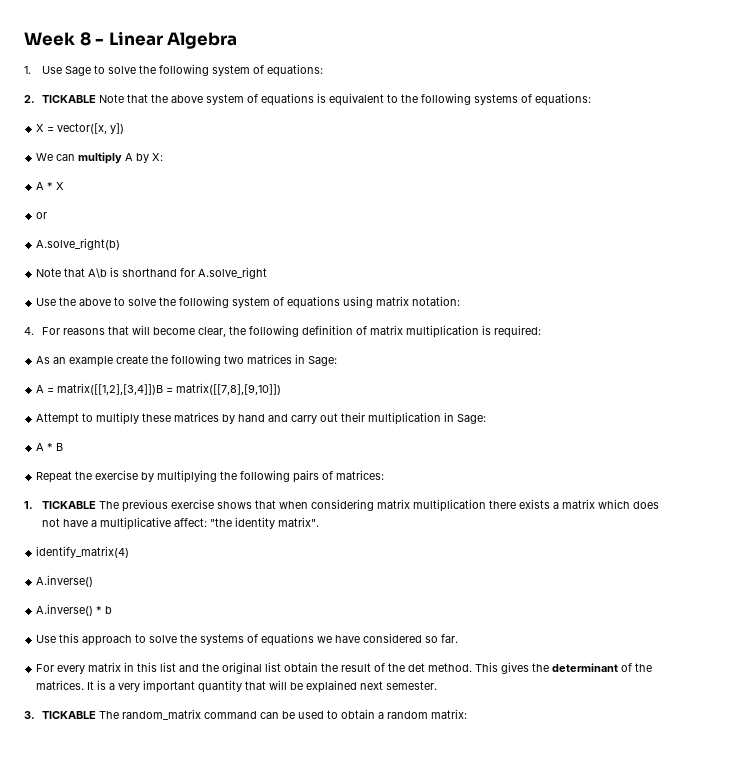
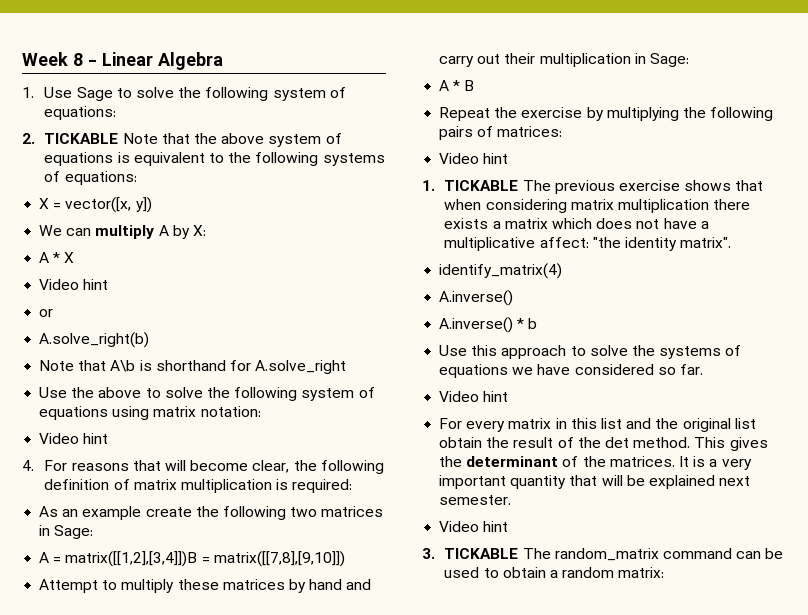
  A * X
+ Video hint
  Use the above to solve the following system of equations using matrix notation:
+ Video hint
  Repeat the exercise by multiplying the following pairs of matrices:
+ Video hint
  Use this approach to solve the systems of equations we have considered so far.
+ Video hint
  It is a very important quantity that will be explained next semester.
+ Video hint

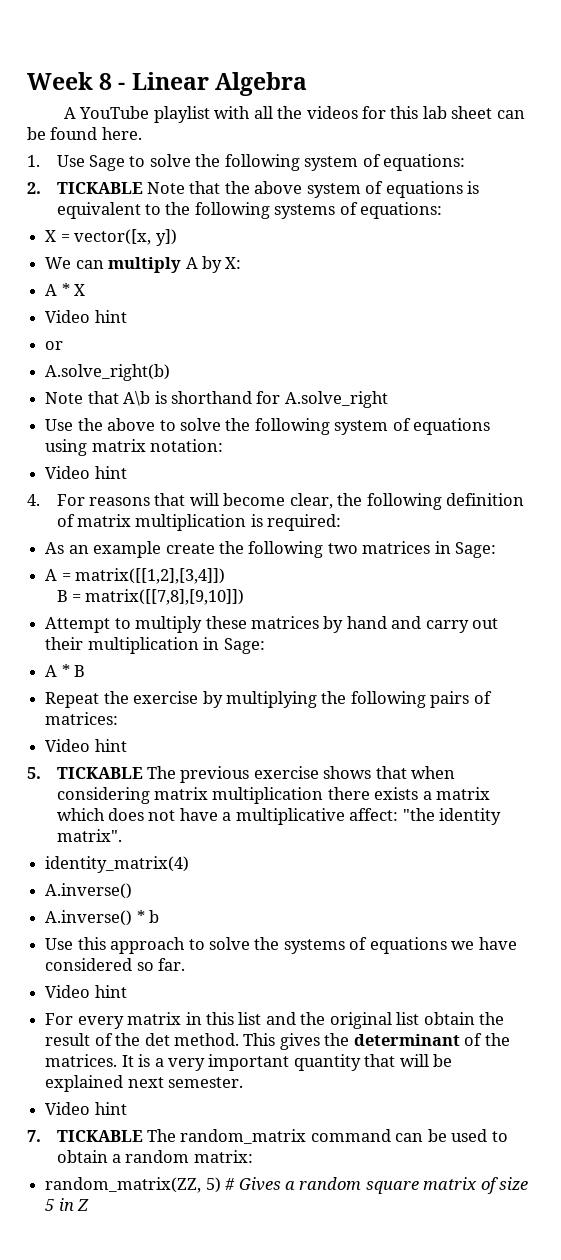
+ A YouTube playlist with all the videos for this lab sheet can be found here.
- A = matrix([[1,2],[3,4]])B = matrix([[7,8],[9,10]])
+ A = matrix([[1,2],[3,4]])
+ B = matrix([[7,8],[9,10]])
- 1. TICKABLE The previous exercise shows that when considering matrix multiplication there exists a matrix which does not have a multiplicative affect: "the identity matrix".
+ 5. TICKABLE The previous exercise shows that when considering matrix multiplication there exists a matrix which does not have a multiplicative affect: "the identity matrix".
- identify_matrix(4)
+ identity_matrix(4)
- 3. TICKABLE The random_matrix command can be used to obtain a random matrix:
+ 7. TICKABLE The random_matrix command can be used to obtain a random matrix:
+ random_matrix(ZZ, 5) # Gives a random square matrix of size 5 in Z

